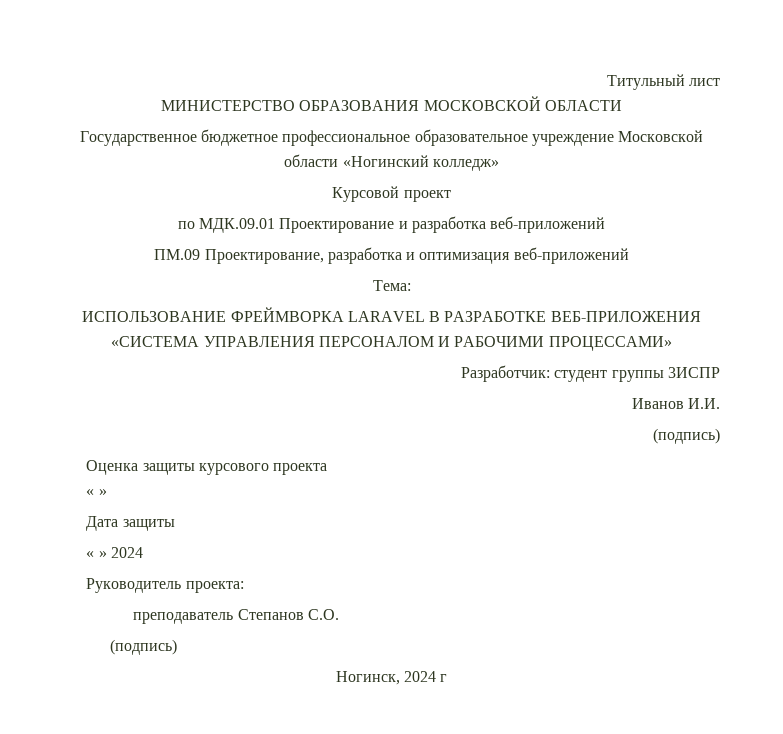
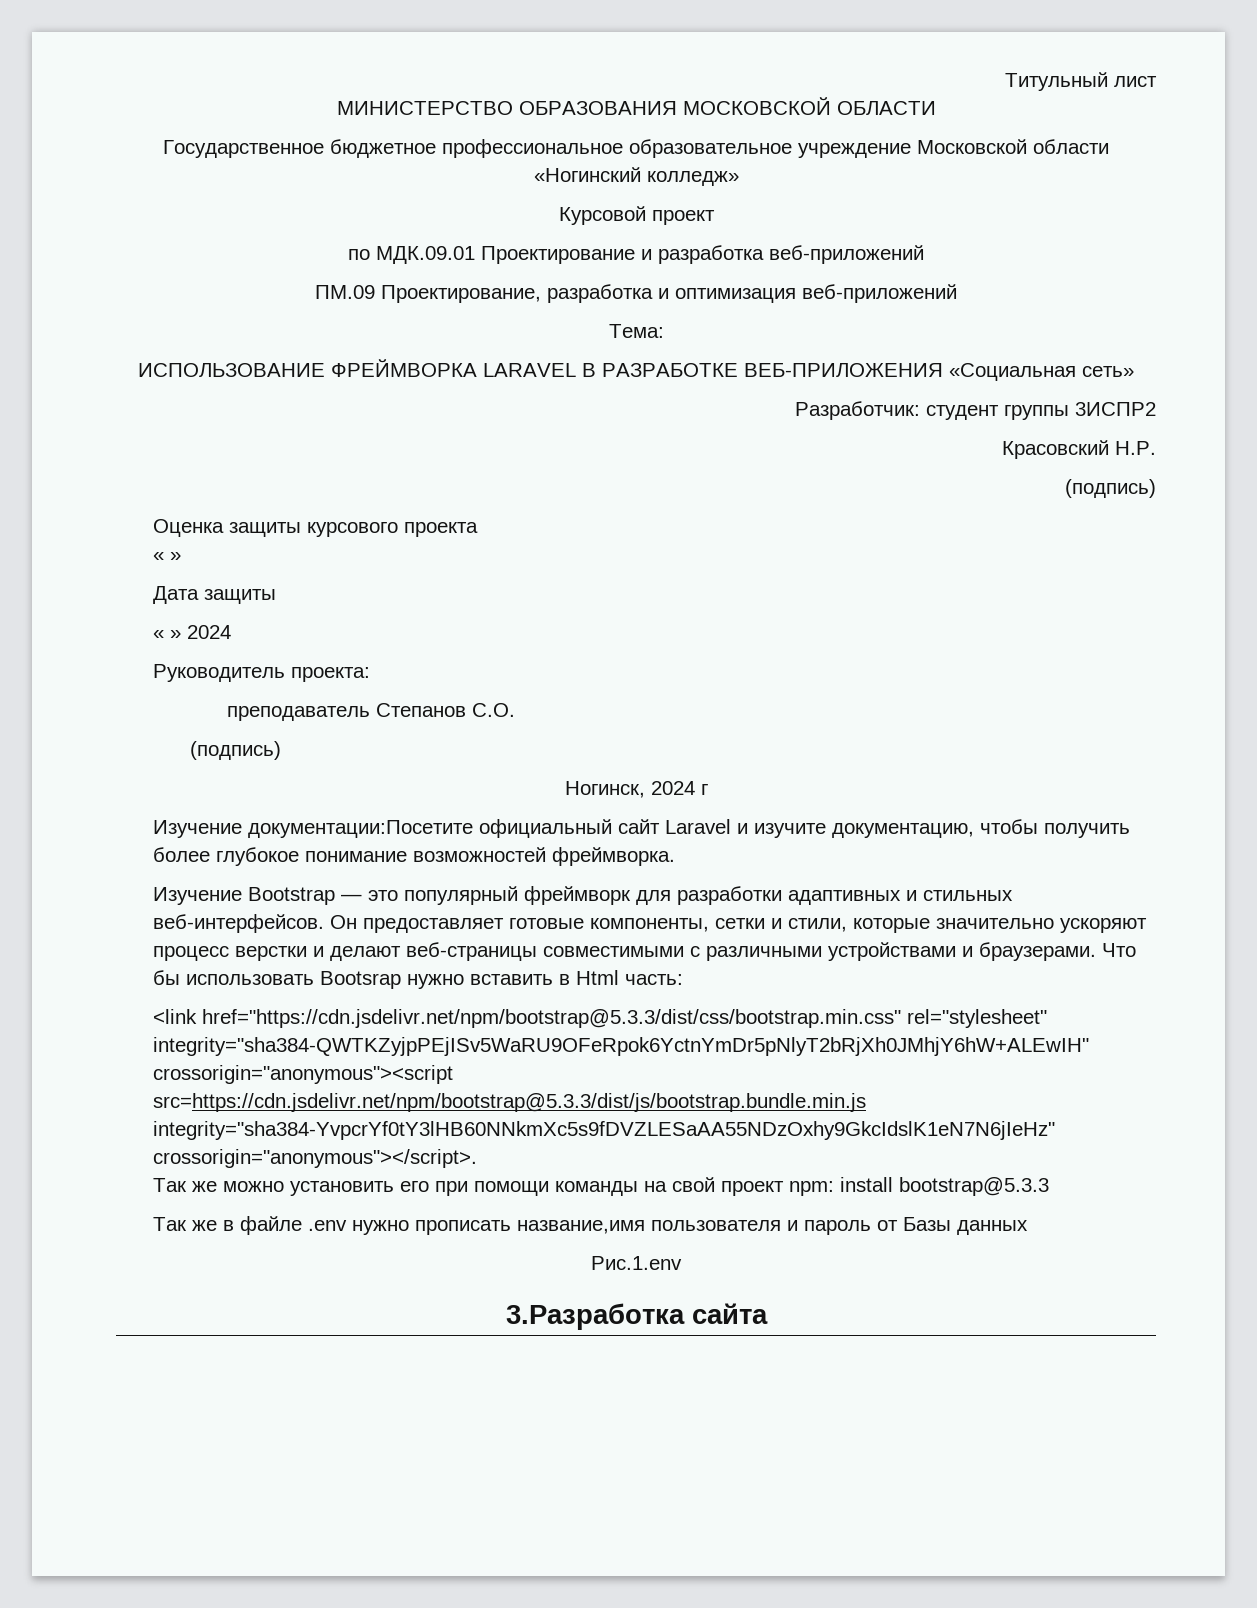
- ИСПОЛЬЗОВАНИЕ ФРЕЙМВОРКА LARAVEL В РАЗРАБОТКЕ ВЕБ-ПРИЛОЖЕНИЯ «СИСТЕМА УПРАВЛЕНИЯ ПЕРСОНАЛОМ И РАБОЧИМИ ПРОЦЕССАМИ»
+ ИСПОЛЬЗОВАНИЕ ФРЕЙМВОРКА LARAVEL В РАЗРАБОТКЕ ВЕБ-ПРИЛОЖЕНИЯ «Социальная сеть»
- Разработчик: студент группы 3ИСПР
- Иванов И.И.
+ Разработчик: студент группы 3ИСПР2
+ Красовский Н.Р.
+ Изучение документации:Посетите официальный сайт Laravel и изучите документацию, чтобы получить более глубокое понимание возможностей фреймворка.
+ Изучение Bootstrap — это популярный фреймворк для разработки адаптивных и стильных веб-интерфейсов. Он предоставляет готовые компоненты, сетки и стили, которые значительно ускоряют процесс верстки и делают веб-страницы совместимыми с различными устройствами и браузерами. Что бы использовать Bootsrap нужно вставить в Html часть:
+ <link href="https://cdn.jsdelivr.net/npm/bootstrap@5.3.3/dist/css/bootstrap.min.css" rel="stylesheet" integrity="sha384-QWTKZyjpPEjISv5WaRU9OFeRpok6YctnYmDr5pNlyT2bRjXh0JMhjY6hW+ALEwIH" crossorigin="anonymous"><script src=https://cdn.jsdelivr.net/npm/bootstrap@5.3.3/dist/js/bootstrap.bundle.min.js integrity="sha384-YvpcrYf0tY3lHB60NNkmXc5s9fDVZLESaAA55NDzOxhy9GkcIdslK1eN7N6jIeHz" crossorigin="anonymous"></script>.
+ Так же можно установить его при помощи команды на свой проект npm: install bootstrap@5.3.3
+ Так же в файле .env нужно прописать название,имя пользователя и пароль от Базы данных
+ Рис.1.env
+ 3.Разработка сайта

